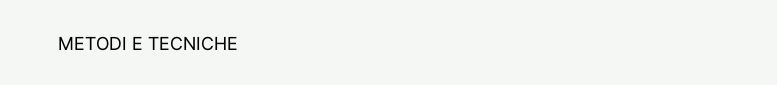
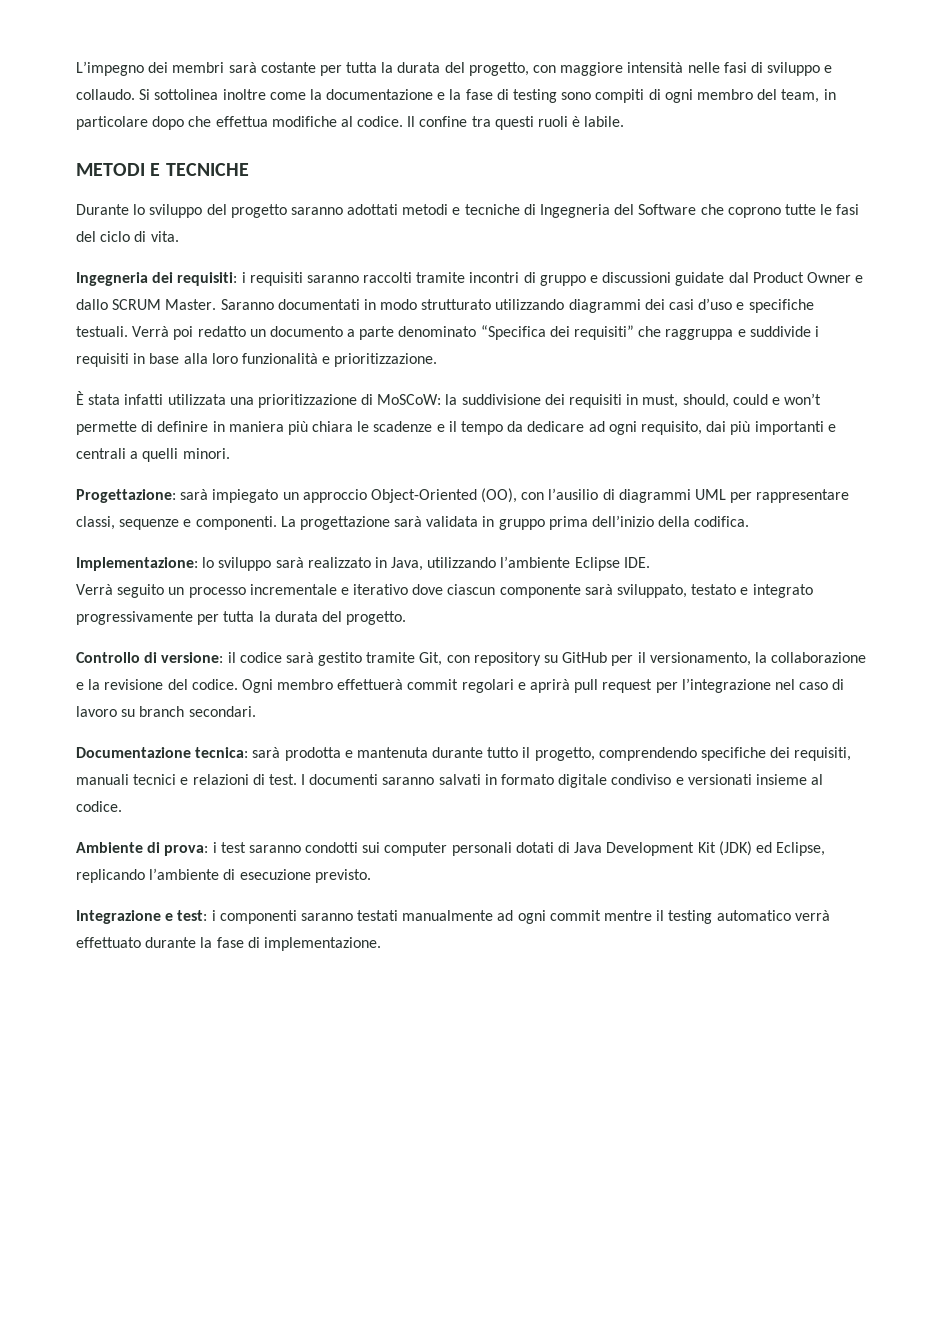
+ L’impegno dei membri sarà costante per tutta la durata del progetto, con maggiore intensità nelle fasi di sviluppo e collaudo. Si sottolinea inoltre come la documentazione e la fase di testing sono compiti di ogni membro del team, in particolare dopo che effettua modifiche al codice. Il confine tra questi ruoli è labile.
  METODI E TECNICHE
+ Durante lo sviluppo del progetto saranno adottati metodi e tecniche di Ingegneria del Software che coprono tutte le fasi del ciclo di vita.
+ Ingegneria dei requisiti: i requisiti saranno raccolti tramite incontri di gruppo e discussioni guidate dal Product Owner e dallo SCRUM Master. Saranno documentati in modo strutturato utilizzando diagrammi dei casi d’uso e specifiche testuali. Verrà poi redatto un documento a parte denominato “Specifica dei requisiti” che raggruppa e suddivide i requisiti in base alla loro funzionalità e prioritizzazione.
+ È stata infatti utilizzata una prioritizzazione di MoSCoW: la suddivisione dei requisiti in must, should, could e won’t permette di definire in maniera più chiara le scadenze e il tempo da dedicare ad ogni requisito, dai più importanti e centrali a quelli minori.
+ Progettazione: sarà impiegato un approccio Object-Oriented (OO), con l’ausilio di diagrammi UML per rappresentare classi, sequenze e componenti. La progettazione sarà validata in gruppo prima dell’inizio della codifica.
+ Implementazione: lo sviluppo sarà realizzato in Java, utilizzando l’ambiente Eclipse IDE.
+ Verrà seguito un processo incrementale e iterativo dove ciascun componente sarà sviluppato, testato e integrato progressivamente per tutta la durata del progetto.
+ Controllo di versione: il codice sarà gestito tramite Git, con repository su GitHub per il versionamento, la collaborazione e la revisione del codice. Ogni membro effettuerà commit regolari e aprirà pull request per l’integrazione nel caso di lavoro su branch secondari.
+ Documentazione tecnica: sarà prodotta e mantenuta durante tutto il progetto, comprendendo specifiche dei requisiti, manuali tecnici e relazioni di test. I documenti saranno salvati in formato digitale condiviso e versionati insieme al codice.
+ Ambiente di prova: i test saranno condotti sui computer personali dotati di Java Development Kit (JDK) ed Eclipse, replicando l’ambiente di esecuzione previsto.
+ Integrazione e test: i componenti saranno testati manualmente ad ogni commit mentre il testing automatico verrà effettuato durante la fase di implementazione.

